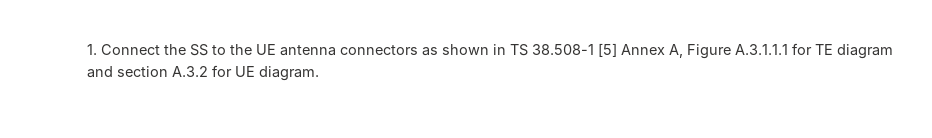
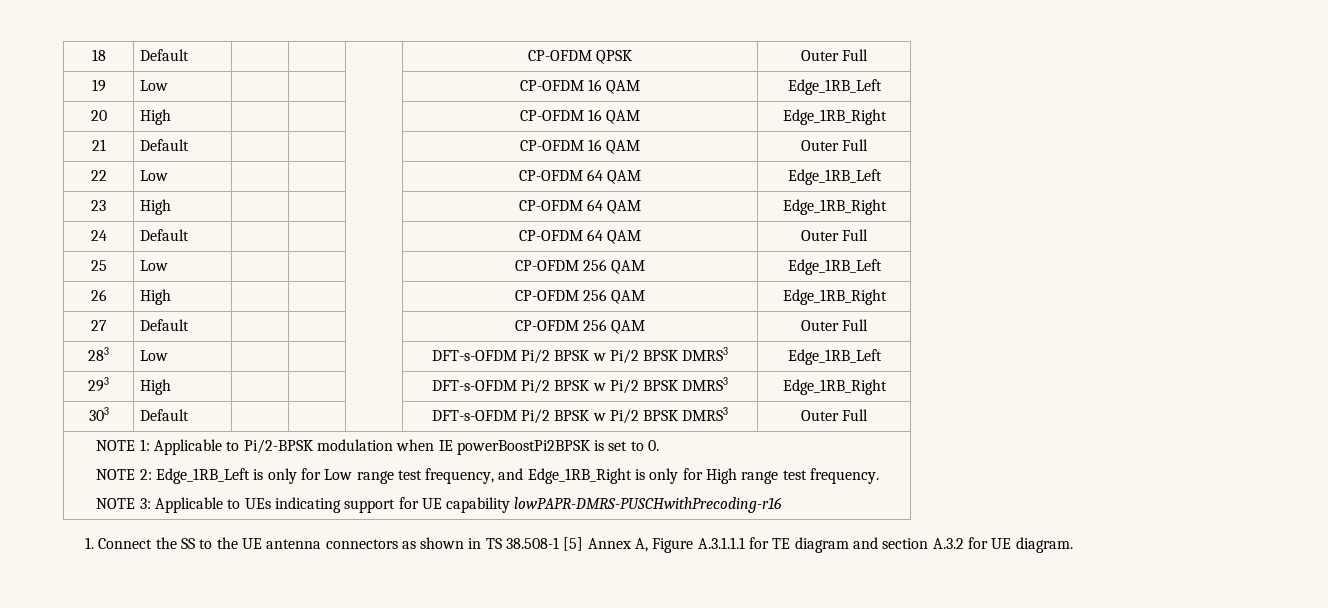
+ 18 | Default | | | | CP-OFDM QPSK | Outer Full
+ 19 | Low | | | | CP-OFDM 16 QAM | Edge_1RB_Left
+ 20 | High | | | | CP-OFDM 16 QAM | Edge_1RB_Right
+ 21 | Default | | | | CP-OFDM 16 QAM | Outer Full
+ 22 | Low | | | | CP-OFDM 64 QAM | Edge_1RB_Left
+ 23 | High | | | | CP-OFDM 64 QAM | Edge_1RB_Right
+ 24 | Default | | | | CP-OFDM 64 QAM | Outer Full
+ 25 | Low | | | | CP-OFDM 256 QAM | Edge_1RB_Left
+ 26 | High | | | | CP-OFDM 256 QAM | Edge_1RB_Right
+ 27 | Default | | | | CP-OFDM 256 QAM | Outer Full
+ 283 | Low | | | | DFT-s-OFDM Pi/2 BPSK w Pi/2 BPSK DMRS3 | Edge_1RB_Left
+ 293 | High | | | | DFT-s-OFDM Pi/2 BPSK w Pi/2 BPSK DMRS3 | Edge_1RB_Right
+ 303 | Default | | | | DFT-s-OFDM Pi/2 BPSK w Pi/2 BPSK DMRS3 | Outer Full
+ NOTE 1: Applicable to Pi/2-BPSK modulation when IE powerBoostPi2BPSK is set to 0.
+ NOTE 2: Edge_1RB_Left is only for Low range test frequency, and Edge_1RB_Right is only for High range test frequency.
+ NOTE 3: Applicable to UEs indicating support for UE capability lowPAPR-DMRS-PUSCHwithPrecoding-r16

